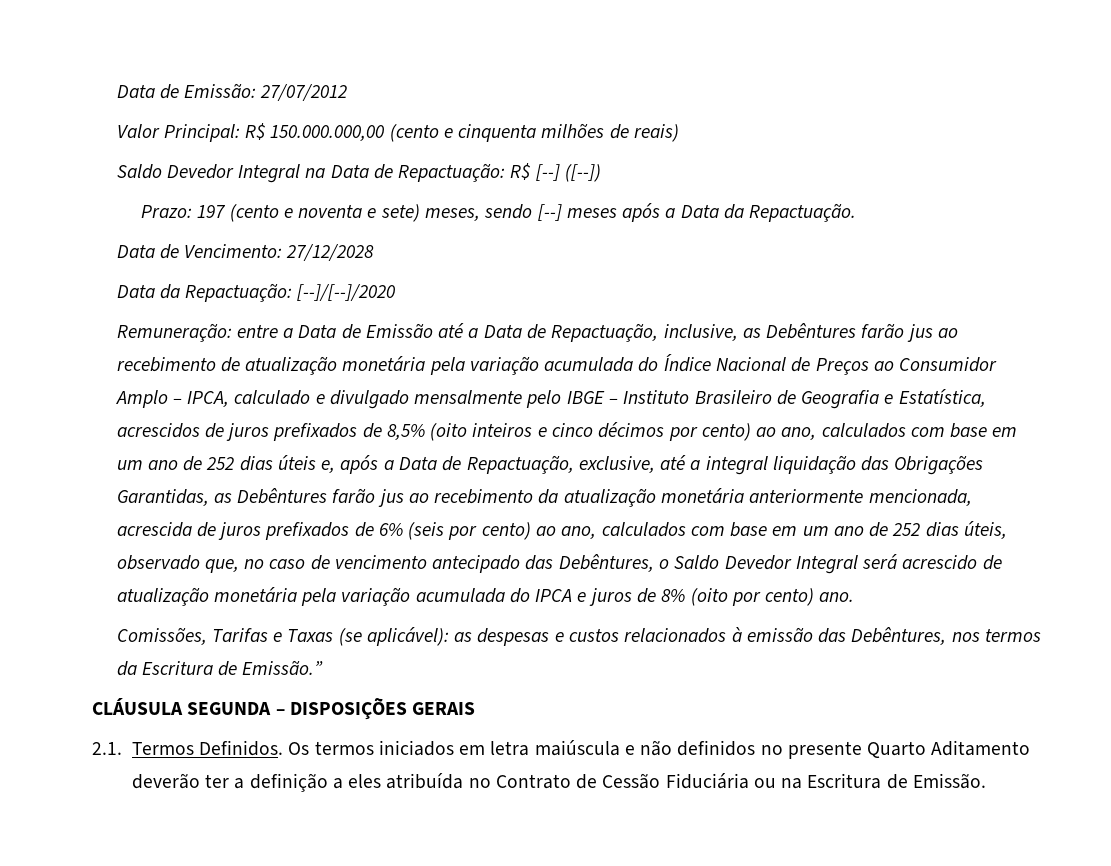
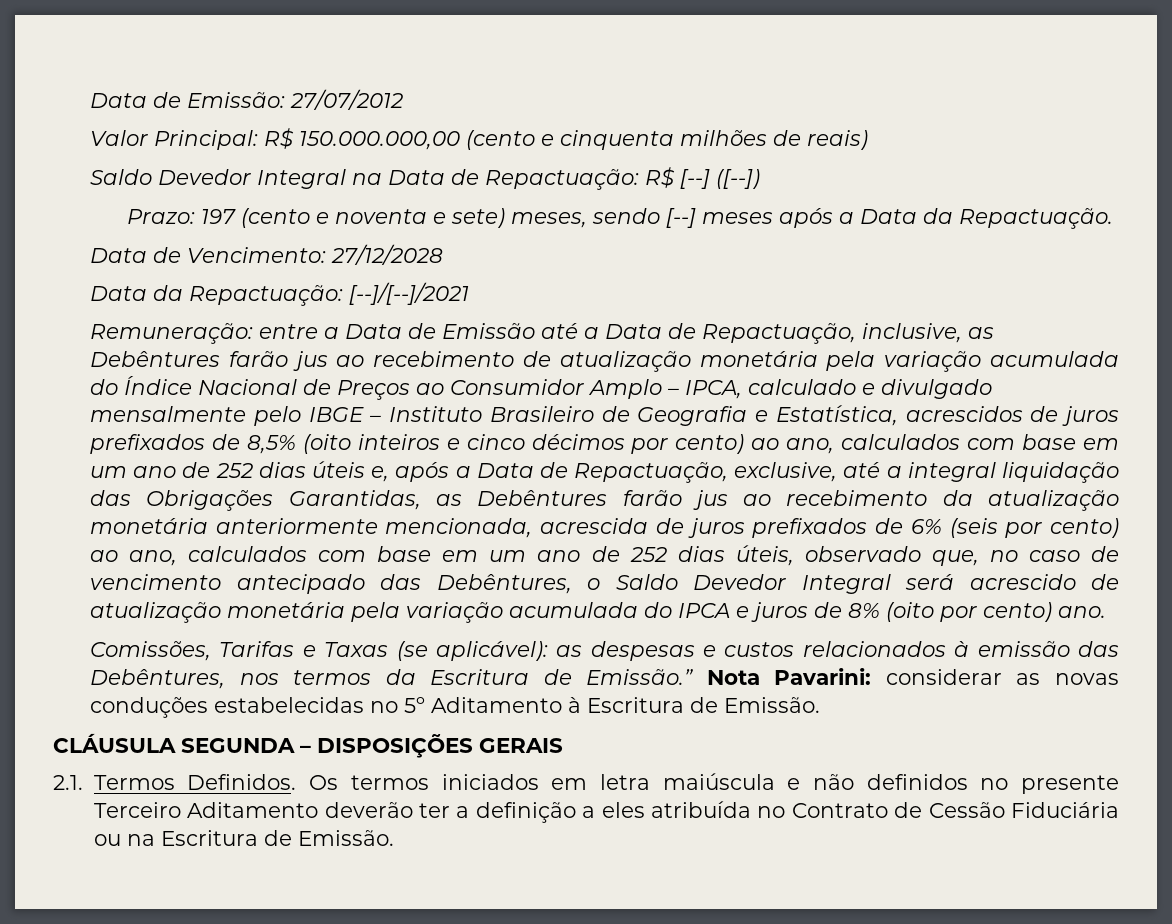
- Data da Repactuação: [--]/[--]/2020
+ Data da Repactuação: [--]/[--]/2021
+ Nota Pavarini: considerar as novas conduções estabelecidas no 5º Aditamento à Escritura de Emissão.
- Os termos iniciados em letra maiúscula e não definidos no presente Quarto Aditamento deverão ter a definição a eles atribuída no Contrato de Cessão Fiduciária ou na Escritura de Emissão.
+ Os termos iniciados em letra maiúscula e não definidos no presente Terceiro Aditamento deverão ter a definição a eles atribuída no Contrato de Cessão Fiduciária ou na Escritura de Emissão.

